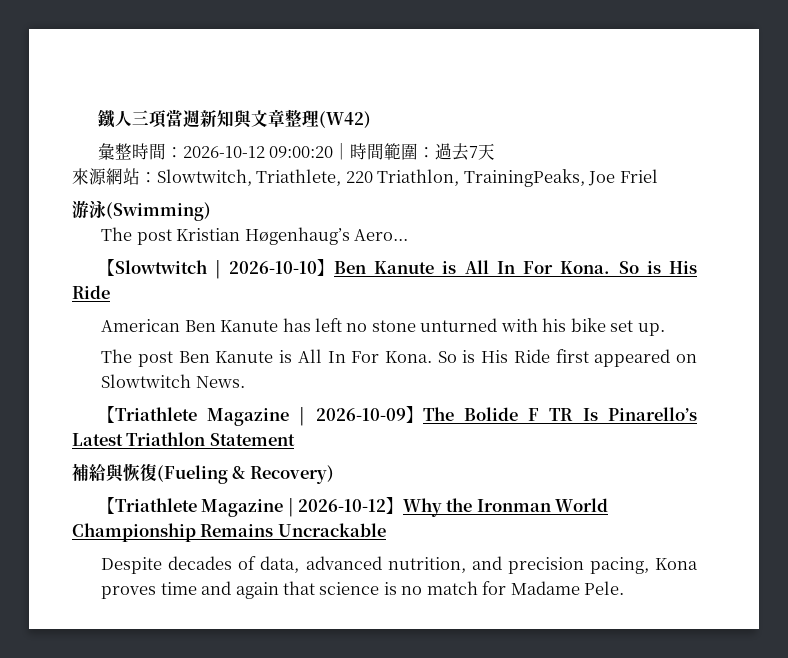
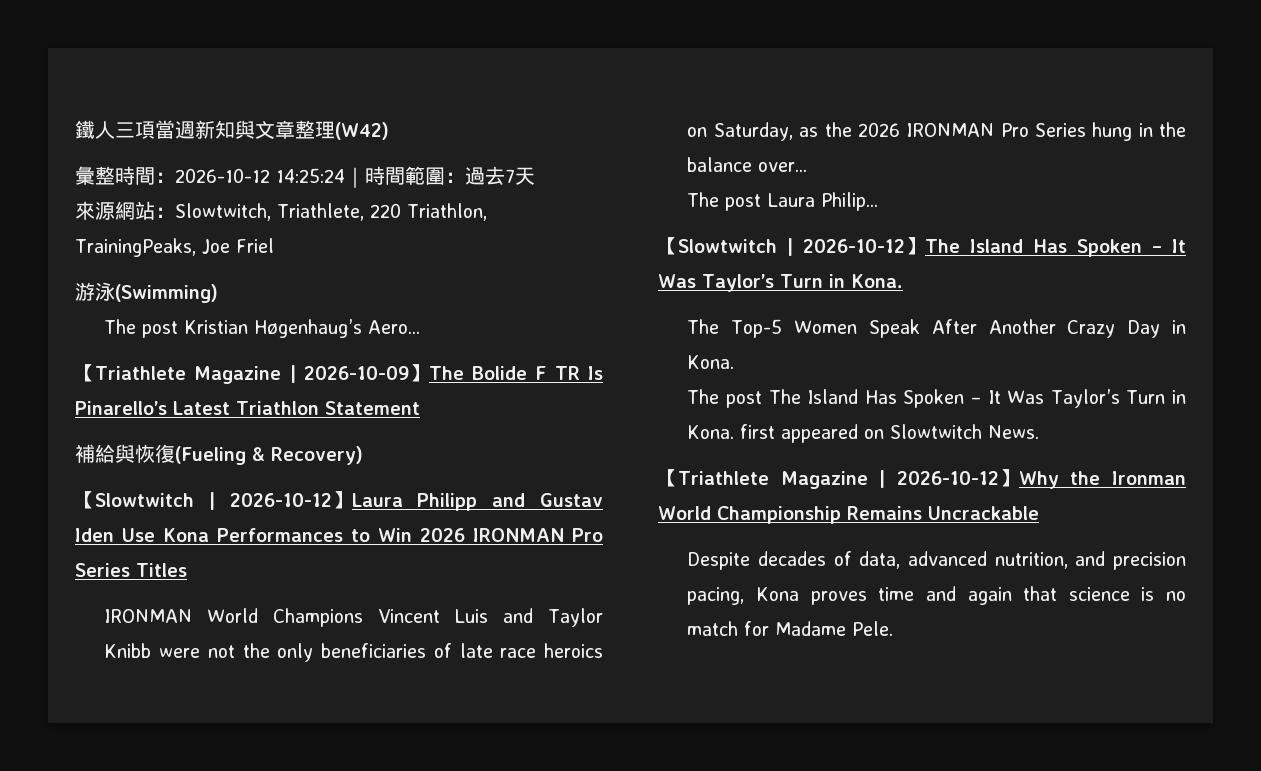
- 彙整時間：2026-10-12 09:00:20｜時間範圍：過去7天
+ 彙整時間：2026-10-12 14:25:24｜時間範圍：過去7天
- 【Slowtwitch | 2026-10-10】Ben Kanute is All In For Kona. So is His Ride
- American Ben Kanute has left no stone unturned with his bike set up.
- The post Ben Kanute is All In For Kona. So is His Ride first appeared on Slowtwitch News.
+ 【Slowtwitch | 2026-10-12】Laura Philipp and Gustav Iden Use Kona Performances to Win 2026 IRONMAN Pro Series Titles
+ IRONMAN World Champions Vincent Luis and Taylor Knibb were not the only beneficiaries of late race heroics on Saturday, as the 2026 IRONMAN Pro Series hung in the balance over...
+ The post Laura Philip...
+ 【Slowtwitch | 2026-10-12】The Island Has Spoken – It Was Taylor’s Turn in Kona.
+ The Top-5 Women Speak After Another Crazy Day in Kona.
+ The post The Island Has Spoken – It Was Taylor’s Turn in Kona. first appeared on Slowtwitch News.

